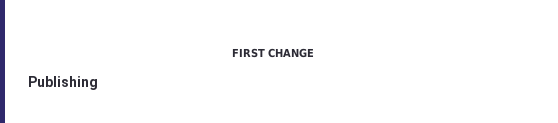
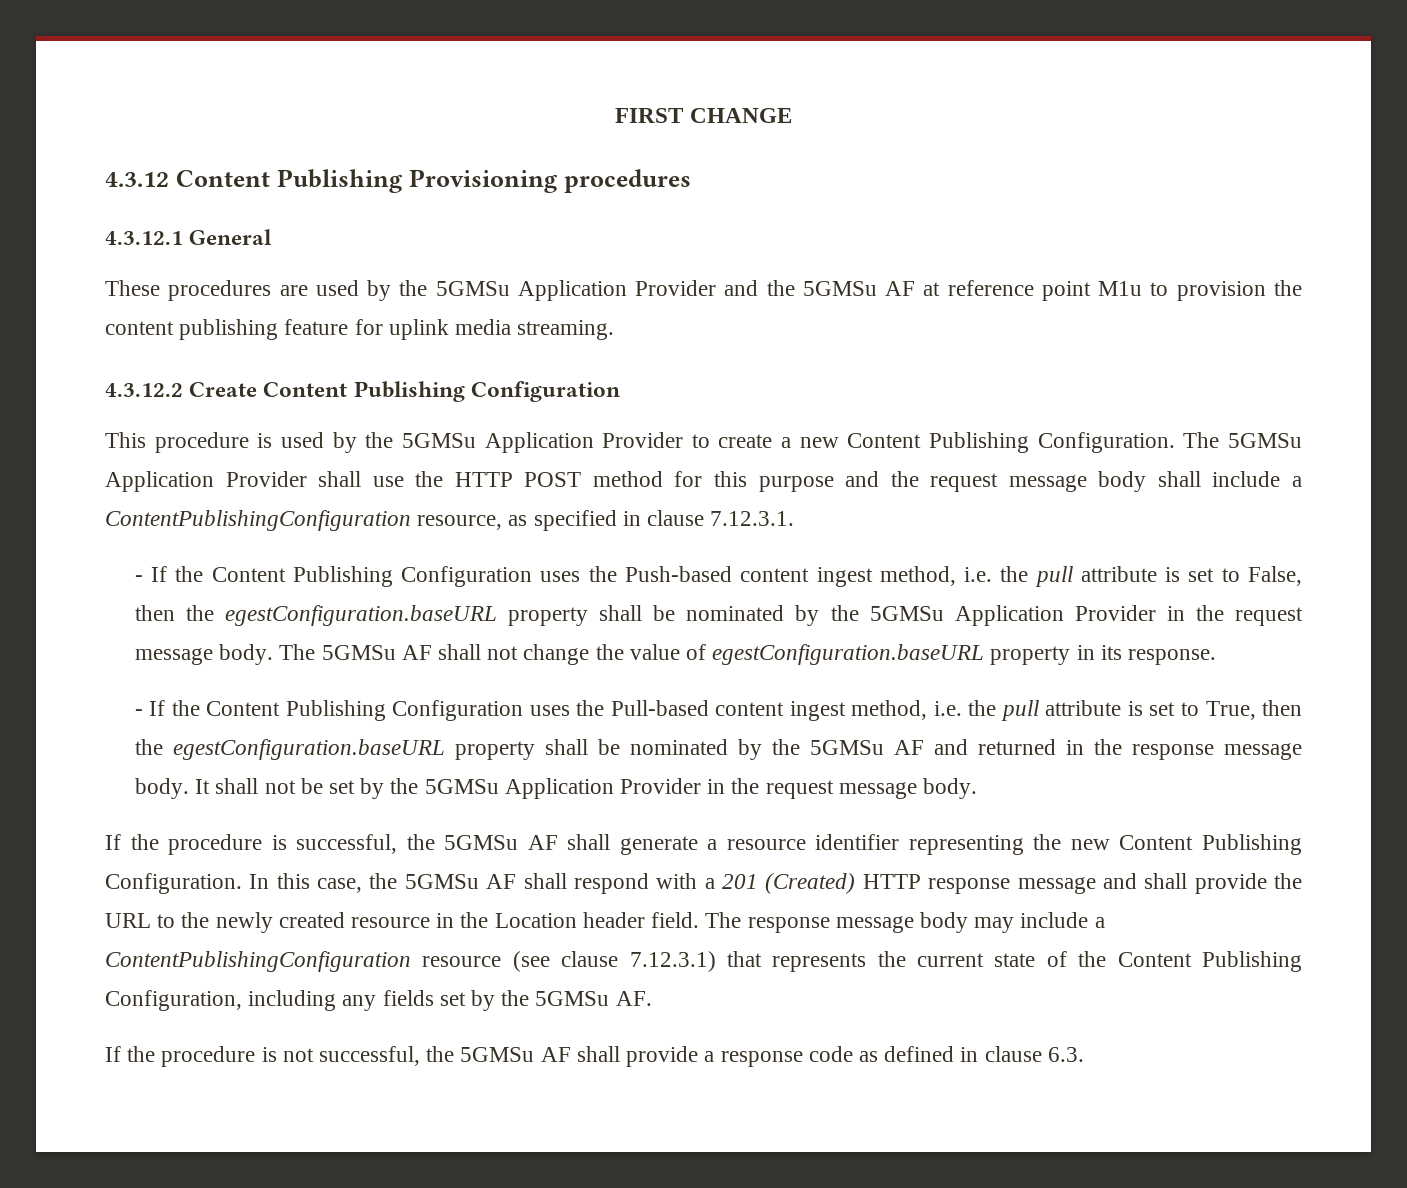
- Publishing
+ 4.3.12 Content Publishing Provisioning procedures
+ 4.3.12.1 General
+ These procedures are used by the 5GMSu Application Provider and the 5GMSu AF at reference point M1u to provision the content publishing feature for uplink media streaming.
+ 4.3.12.2 Create Content Publishing Configuration
+ This procedure is used by the 5GMSu Application Provider to create a new Content Publishing Configuration. The 5GMSu Application Provider shall use the HTTP POST method for this purpose and the request message body shall include a ContentPublishingConfiguration resource, as specified in clause 7.12.3.1.
+ - If the Content Publishing Configuration uses the Push-based content ingest method, i.e. the pull attribute is set to False, then the egestConfiguration.baseURL property shall be nominated by the 5GMSu Application Provider in the request message body. The 5GMSu AF shall not change the value of egestConfiguration.baseURL property in its response.
+ - If the Content Publishing Configuration uses the Pull-based content ingest method, i.e. the pull attribute is set to True, then the egestConfiguration.baseURL property shall be nominated by the 5GMSu AF and returned in the response message body. It shall not be set by the 5GMSu Application Provider in the request message body.
+ If the procedure is successful, the 5GMSu AF shall generate a resource identifier representing the new Content Publishing Configuration. In this case, the 5GMSu AF shall respond with a 201 (Created) HTTP response message and shall provide the URL to the newly created resource in the Location header field. The response message body may include a ContentPublishingConfiguration resource (see clause 7.12.3.1) that represents the current state of the Content Publishing Configuration, including any fields set by the 5GMSu AF.
+ If the procedure is not successful, the 5GMSu AF shall provide a response code as defined in clause 6.3.

